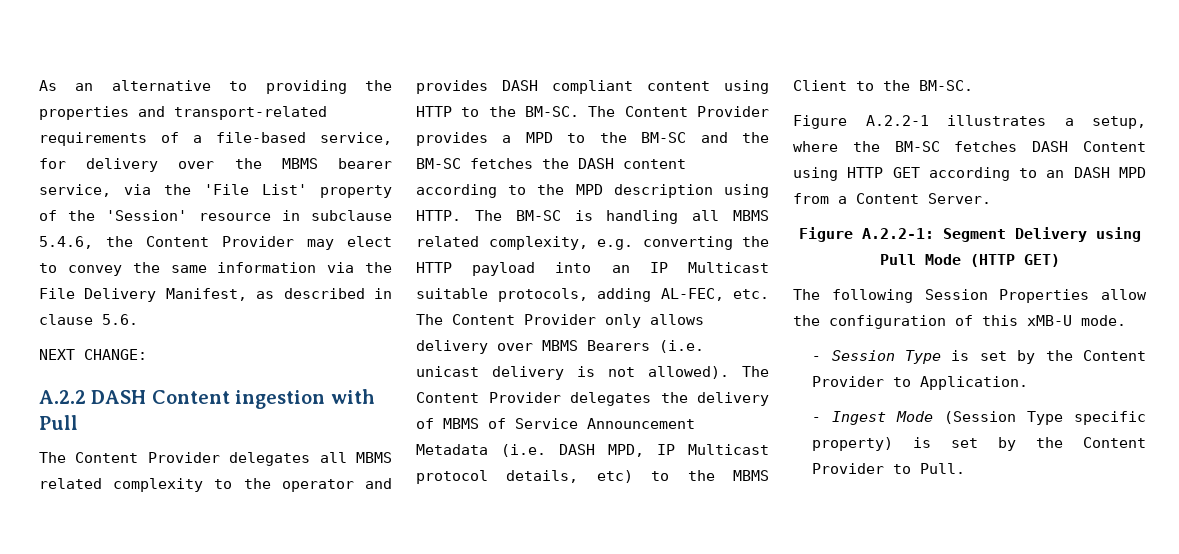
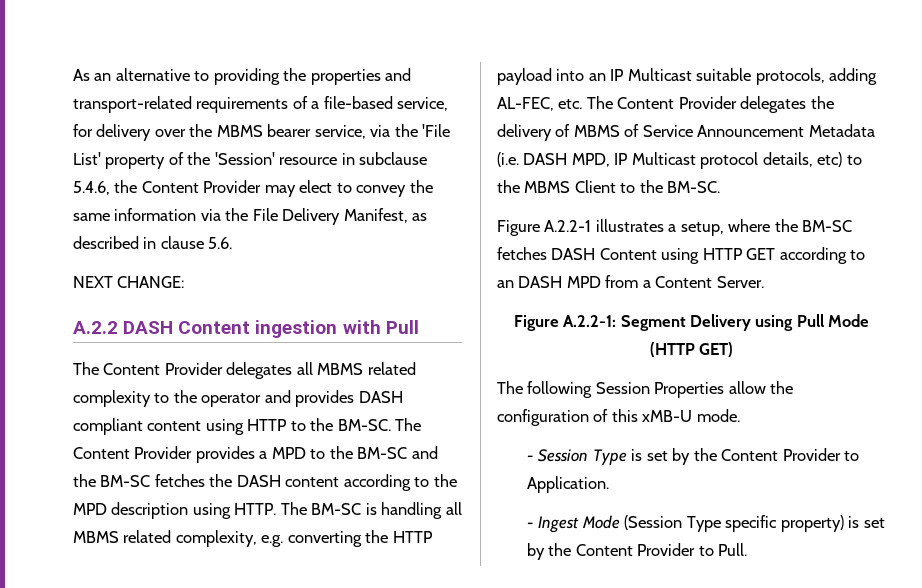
- The BM-SC is handling all MBMS related complexity, e.g. converting the HTTP payload into an IP Multicast suitable protocols, adding AL-FEC, etc. The Content Provider only allows delivery over MBMS Bearers (i.e. unicast delivery is not allowed). The Content Provider delegates the delivery of MBMS of Service Announcement Metadata (i.e. DASH MPD, IP Multicast protocol details, etc) to the MBMS Client to the BM-SC.
+ The BM-SC is handling all MBMS related complexity, e.g. converting the HTTP payload into an IP Multicast suitable protocols, adding AL-FEC, etc. The Content Provider delegates the delivery of MBMS of Service Announcement Metadata (i.e. DASH MPD, IP Multicast protocol details, etc) to the MBMS Client to the BM-SC.

